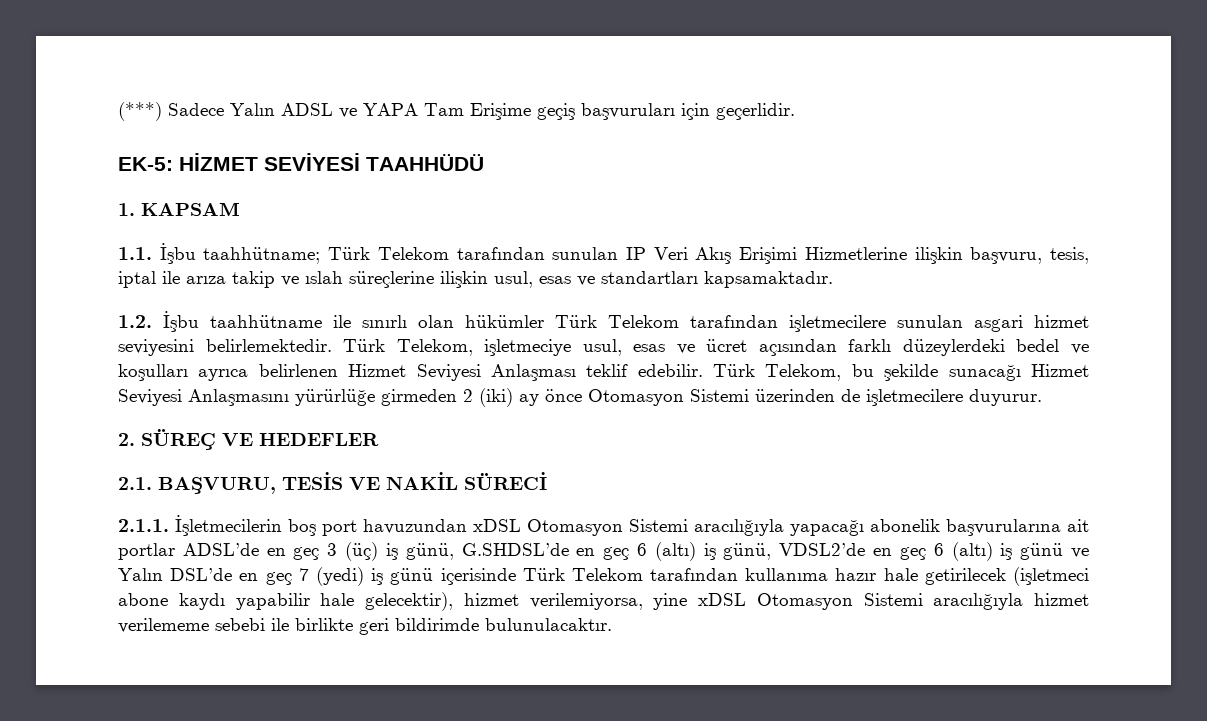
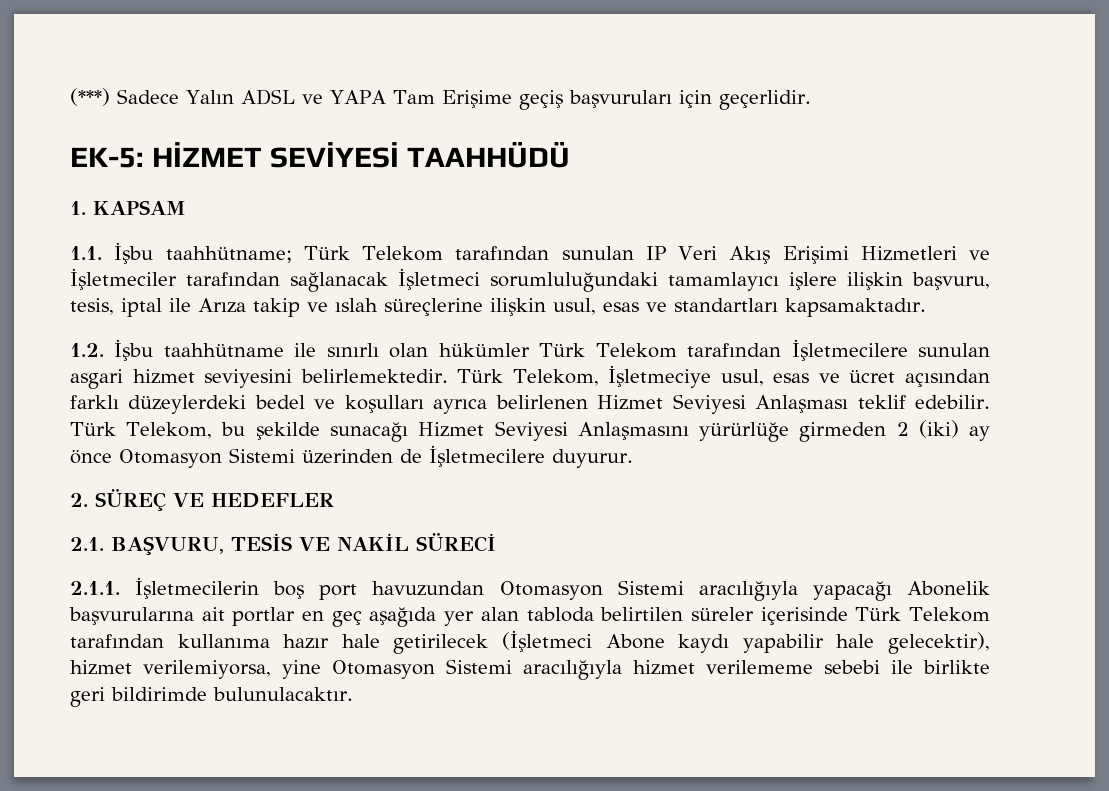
- 1.1. İşbu taahhütname; Türk Telekom tarafından sunulan IP Veri Akış Erişimi Hizmetlerine ilişkin başvuru, tesis, iptal ile arıza takip ve ıslah süreçlerine ilişkin usul, esas ve standartları kapsamaktadır.
+ 1.1. İşbu taahhütname; Türk Telekom tarafından sunulan IP Veri Akış Erişimi Hizmetleri ve İşletmeciler tarafından sağlanacak İşletmeci sorumluluğundaki tamamlayıcı işlere ilişkin başvuru, tesis, iptal ile Arıza takip ve ıslah süreçlerine ilişkin usul, esas ve standartları kapsamaktadır.
- 1.2. İşbu taahhütname ile sınırlı olan hükümler Türk Telekom tarafından işletmecilere sunulan asgari hizmet seviyesini belirlemektedir.
+ 1.2. İşbu taahhütname ile sınırlı olan hükümler Türk Telekom tarafından İşletmecilere sunulan asgari hizmet seviyesini belirlemektedir.
- Türk Telekom, işletmeciye usul, esas ve ücret açısından farklı düzeylerdeki bedel ve koşulları ayrıca belirlenen Hizmet Seviyesi Anlaşması teklif edebilir.
+ Türk Telekom, İşletmeciye usul, esas ve ücret açısından farklı düzeylerdeki bedel ve koşulları ayrıca belirlenen Hizmet Seviyesi Anlaşması teklif edebilir.
- Türk Telekom, bu şekilde sunacağı Hizmet Seviyesi Anlaşmasını yürürlüğe girmeden 2 (iki) ay önce Otomasyon Sistemi üzerinden de işletmecilere duyurur.
+ Türk Telekom, bu şekilde sunacağı Hizmet Seviyesi Anlaşmasını yürürlüğe girmeden 2 (iki) ay önce Otomasyon Sistemi üzerinden de İşletmecilere duyurur.
- 2.1.1. İşletmecilerin boş port havuzundan xDSL Otomasyon Sistemi aracılığıyla yapacağı abonelik başvurularına ait portlar ADSL’de en geç 3 (üç) iş günü, G.SHDSL’de en geç 6 (altı) iş günü, VDSL2’de en geç 6 (altı) iş günü ve Yalın DSL’de en geç 7 (yedi) iş günü içerisinde Türk Telekom tarafından kullanıma hazır hale getirilecek (işletmeci abone kaydı yapabilir hale gelecektir), hizmet verilemiyorsa, yine xDSL Otomasyon Sistemi aracılığıyla hizmet verilememe sebebi ile birlikte geri bildirimde bulunulacaktır.
+ 2.1.1. İşletmecilerin boş port havuzundan Otomasyon Sistemi aracılığıyla yapacağı Abonelik başvurularına ait portlar en geç aşağıda yer alan tabloda belirtilen süreler içerisinde Türk Telekom tarafından kullanıma hazır hale getirilecek (İşletmeci Abone kaydı yapabilir hale gelecektir), hizmet verilemiyorsa, yine Otomasyon Sistemi aracılığıyla hizmet verilememe sebebi ile birlikte geri bildirimde bulunulacaktır.

